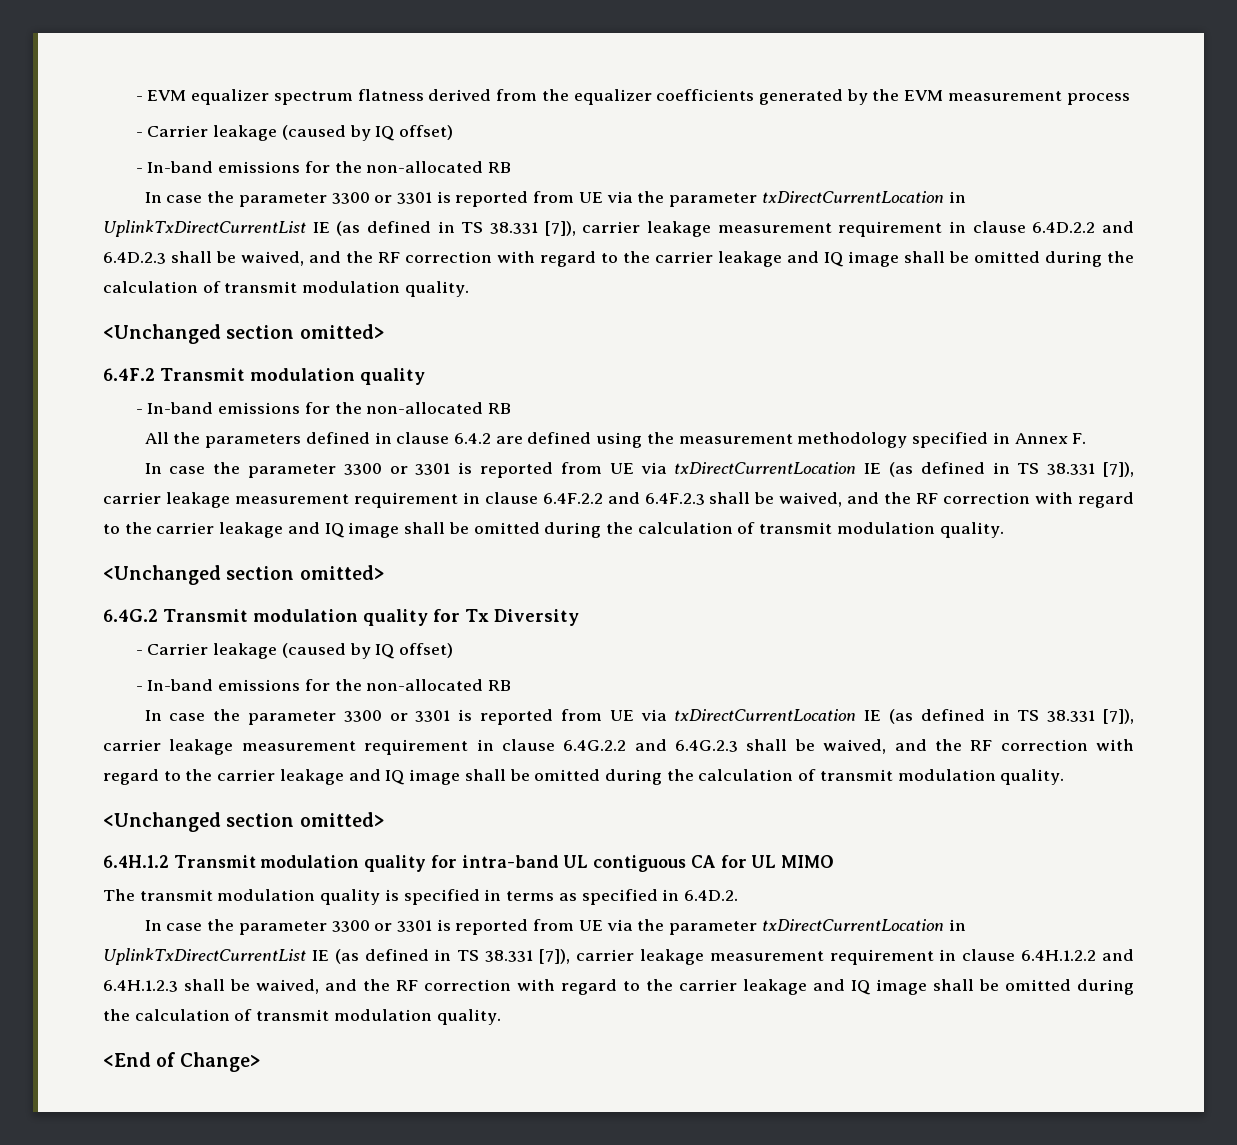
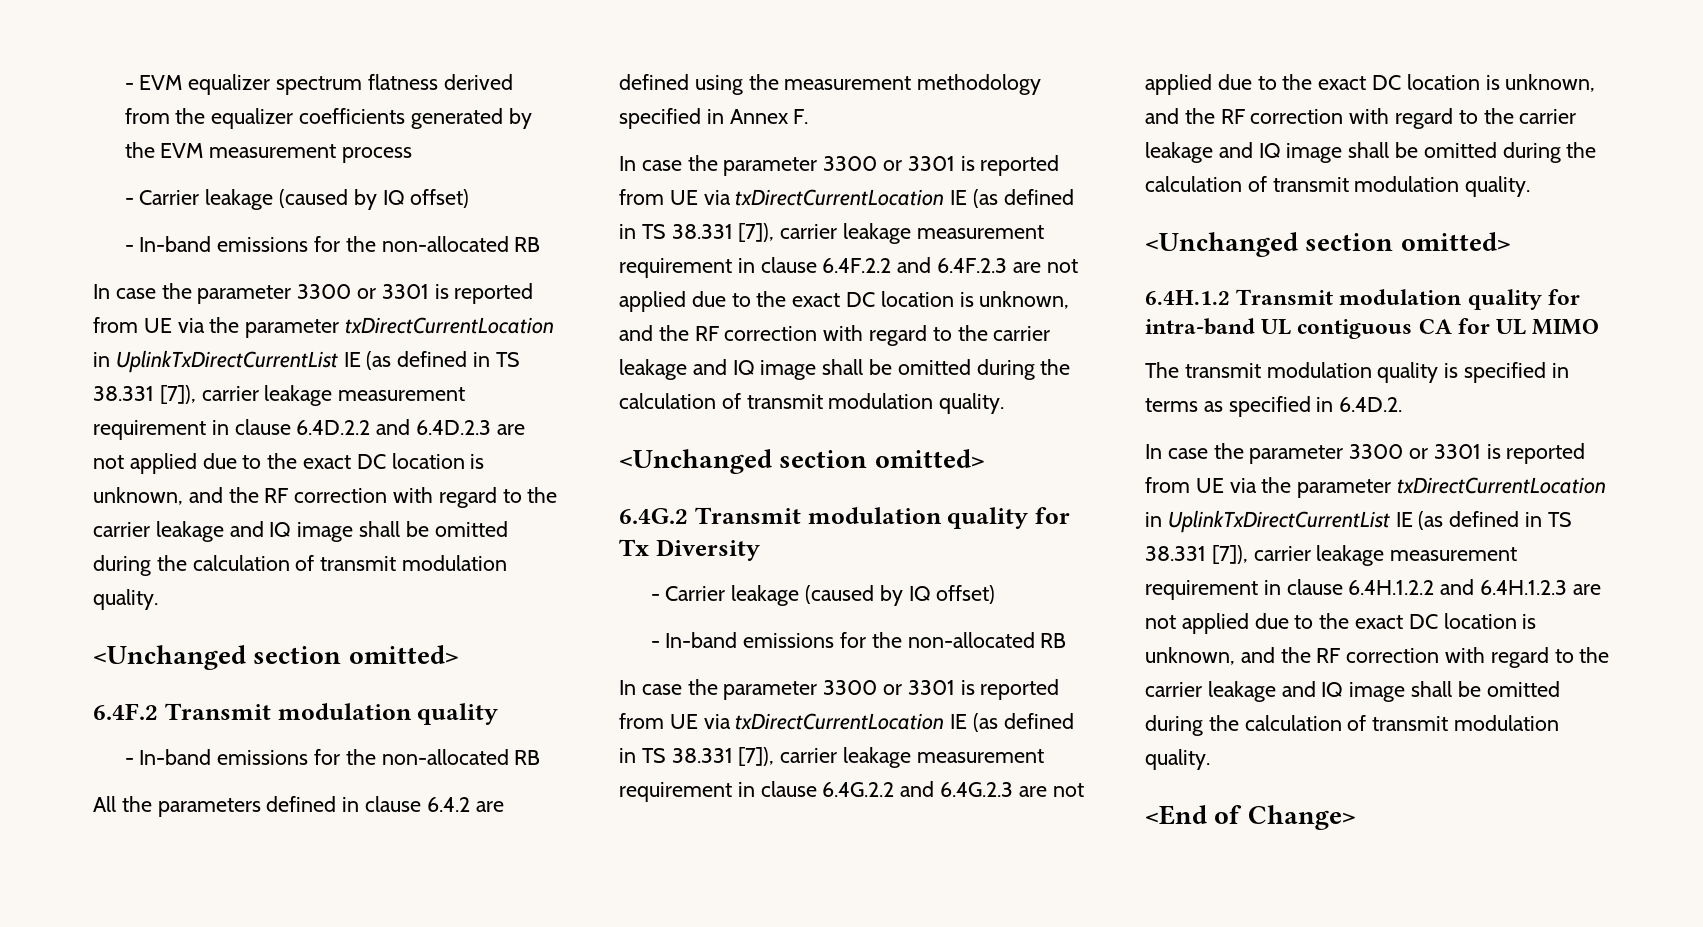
- In case the parameter 3300 or 3301 is reported from UE via the parameter txDirectCurrentLocation in UplinkTxDirectCurrentList IE (as defined in TS 38.331 [7]), carrier leakage measurement requirement in clause 6.4D.2.2 and 6.4D.2.3 shall be waived, and the RF correction with regard to the carrier leakage and IQ image shall be omitted during the calculation of transmit modulation quality.
+ In case the parameter 3300 or 3301 is reported from UE via the parameter txDirectCurrentLocation in UplinkTxDirectCurrentList IE (as defined in TS 38.331 [7]), carrier leakage measurement requirement in clause 6.4D.2.2 and 6.4D.2.3 are not applied due to the exact DC location is unknown, and the RF correction with regard to the carrier leakage and IQ image shall be omitted during the calculation of transmit modulation quality.
- In case the parameter 3300 or 3301 is reported from UE via txDirectCurrentLocation IE (as defined in TS 38.331 [7]), carrier leakage measurement requirement in clause 6.4F.2.2 and 6.4F.2.3 shall be waived, and the RF correction with regard to the carrier leakage and IQ image shall be omitted during the calculation of transmit modulation quality.
+ In case the parameter 3300 or 3301 is reported from UE via txDirectCurrentLocation IE (as defined in TS 38.331 [7]), carrier leakage measurement requirement in clause 6.4F.2.2 and 6.4F.2.3 are not applied due to the exact DC location is unknown, and the RF correction with regard to the carrier leakage and IQ image shall be omitted during the calculation of transmit modulation quality.
- In case the parameter 3300 or 3301 is reported from UE via txDirectCurrentLocation IE (as defined in TS 38.331 [7]), carrier leakage measurement requirement in clause 6.4G.2.2 and 6.4G.2.3 shall be waived, and the RF correction with regard to the carrier leakage and IQ image shall be omitted during the calculation of transmit modulation quality.
+ In case the parameter 3300 or 3301 is reported from UE via txDirectCurrentLocation IE (as defined in TS 38.331 [7]), carrier leakage measurement requirement in clause 6.4G.2.2 and 6.4G.2.3 are not applied due to the exact DC location is unknown, and the RF correction with regard to the carrier leakage and IQ image shall be omitted during the calculation of transmit modulation quality.
- In case the parameter 3300 or 3301 is reported from UE via the parameter txDirectCurrentLocation in UplinkTxDirectCurrentList IE (as defined in TS 38.331 [7]), carrier leakage measurement requirement in clause 6.4H.1.2.2 and 6.4H.1.2.3 shall be waived, and the RF correction with regard to the carrier leakage and IQ image shall be omitted during the calculation of transmit modulation quality.
+ In case the parameter 3300 or 3301 is reported from UE via the parameter txDirectCurrentLocation in UplinkTxDirectCurrentList IE (as defined in TS 38.331 [7]), carrier leakage measurement requirement in clause 6.4H.1.2.2 and 6.4H.1.2.3 are not applied due to the exact DC location is unknown, and the RF correction with regard to the carrier leakage and IQ image shall be omitted during the calculation of transmit modulation quality.

